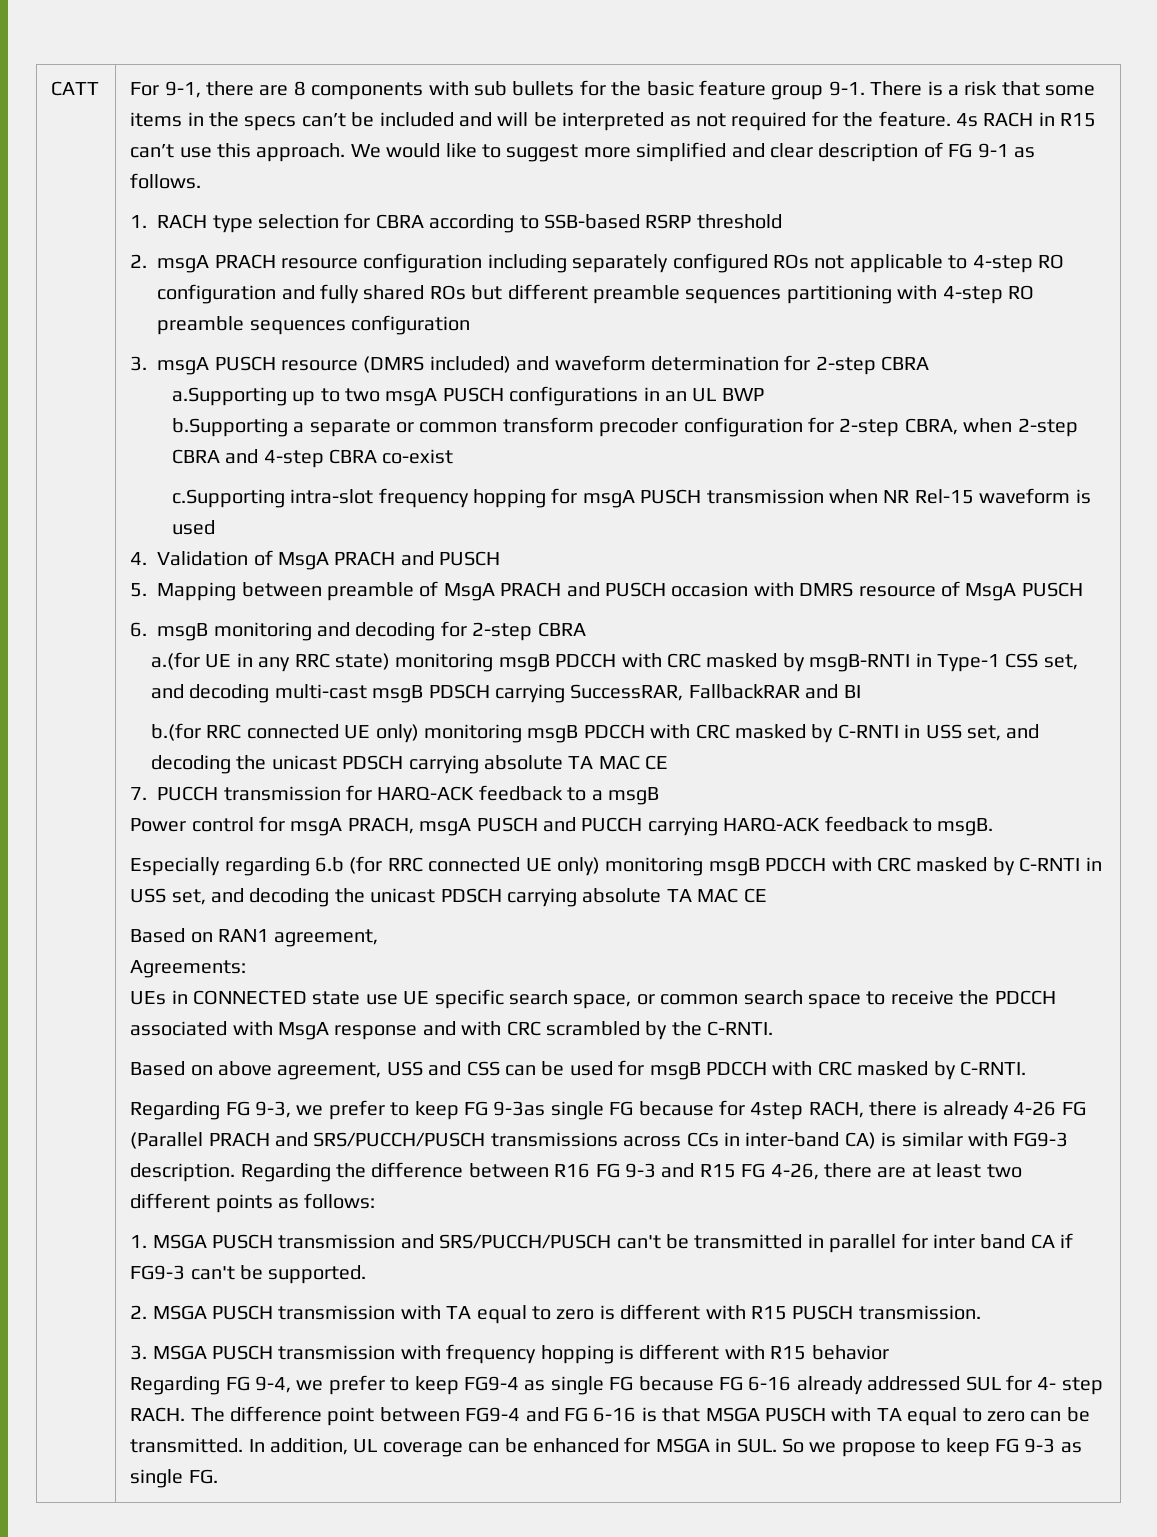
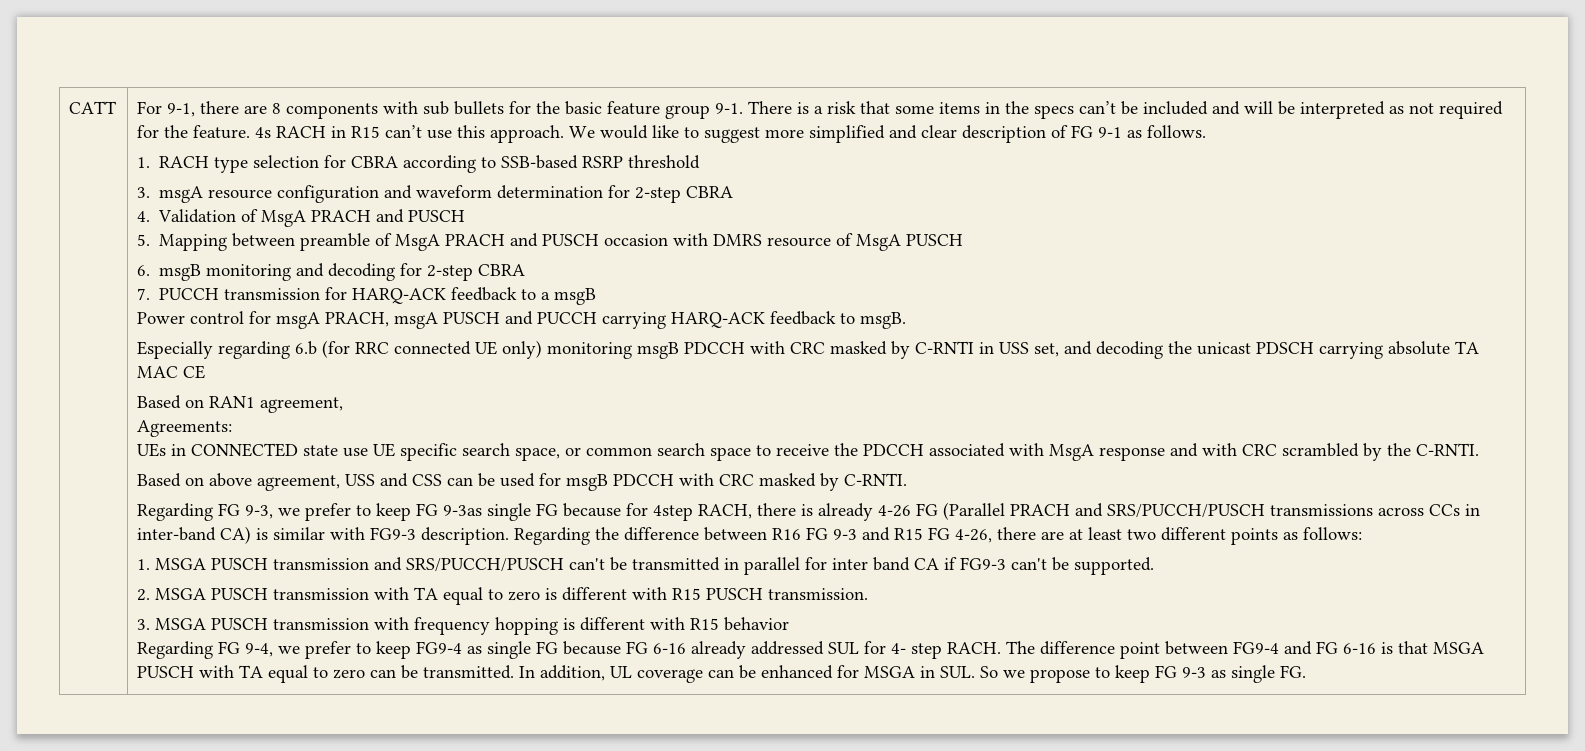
- 2. msgA PRACH resource configuration including separately configured ROs not applicable to 4-step RO configuration and fully shared ROs but different preamble sequences partitioning with 4-step RO preamble sequences configuration
- 3. msgA PUSCH resource (DMRS included) and waveform determination for 2-step CBRA
+ 3. msgA resource configuration and waveform determination for 2-step CBRA
- a.Supporting up to two msgA PUSCH configurations in an UL BWP
- b.Supporting a separate or common transform precoder configuration for 2-step CBRA, when 2-step CBRA and 4-step CBRA co-exist
- c.Supporting intra-slot frequency hopping for msgA PUSCH transmission when NR Rel-15 waveform is used
- a.(for UE in any RRC state) monitoring msgB PDCCH with CRC masked by msgB-RNTI in Type-1 CSS set, and decoding multi-cast msgB PDSCH carrying SuccessRAR, FallbackRAR and BI
- b.(for RRC connected UE only) monitoring msgB PDCCH with CRC masked by C-RNTI in USS set, and decoding the unicast PDSCH carrying absolute TA MAC CE

